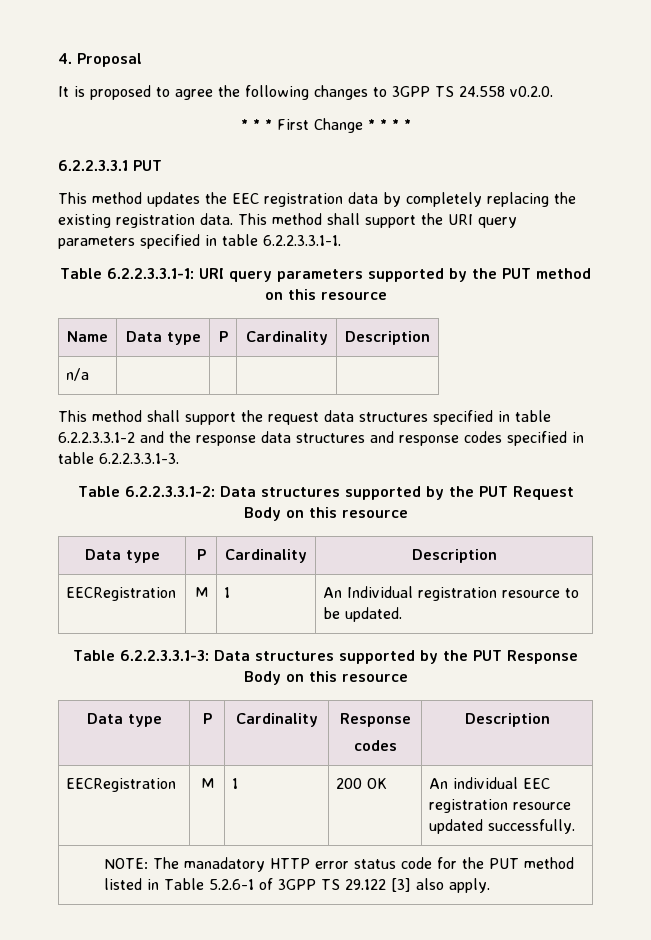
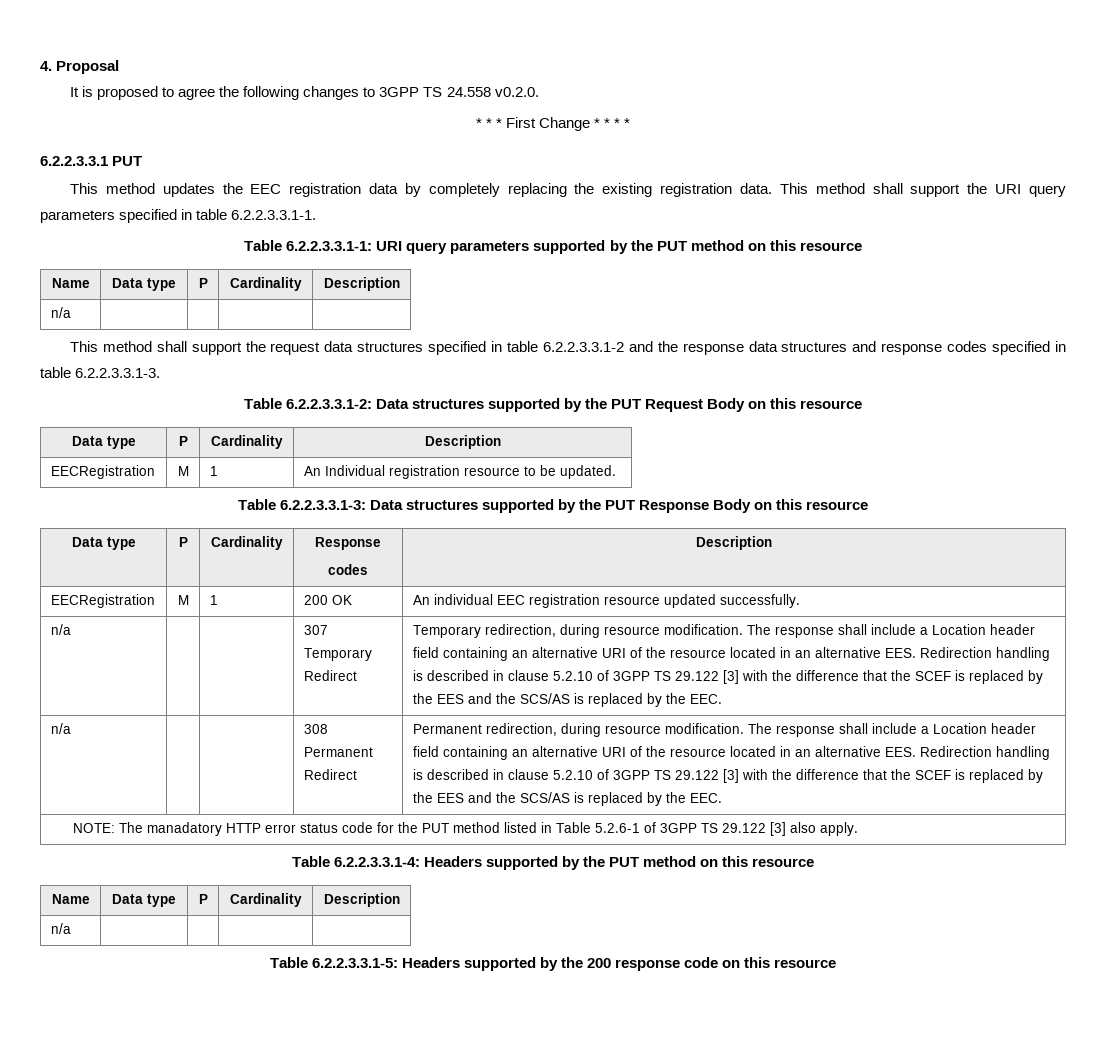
+ n/a | | | 307 Temporary Redirect | Temporary redirection, during resource modification. The response shall include a Location header field containing an alternative URI of the resource located in an alternative EES. Redirection handling is described in clause 5.2.10 of 3GPP TS 29.122 [3] with the difference that the SCEF is replaced by the EES and the SCS/AS is replaced by the EEC.
+ n/a | | | 308 Permanent Redirect | Permanent redirection, during resource modification. The response shall include a Location header field containing an alternative URI of the resource located in an alternative EES. Redirection handling is described in clause 5.2.10 of 3GPP TS 29.122 [3] with the difference that the SCEF is replaced by the EES and the SCS/AS is replaced by the EEC.
+ Table 6.2.2.3.3.1-4: Headers supported by the PUT method on this resource
+ Name | Data type | P | Cardinality | Description
+ n/a | | | |
+ Table 6.2.2.3.3.1-5: Headers supported by the 200 response code on this resource

